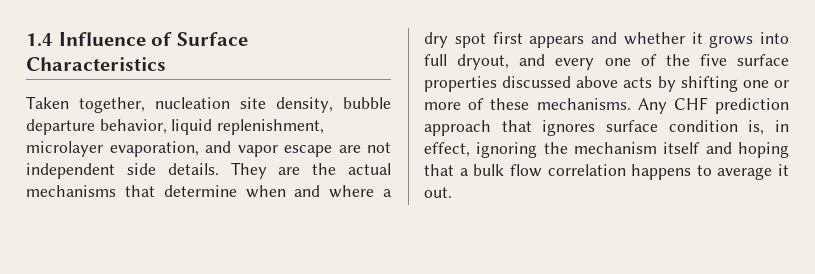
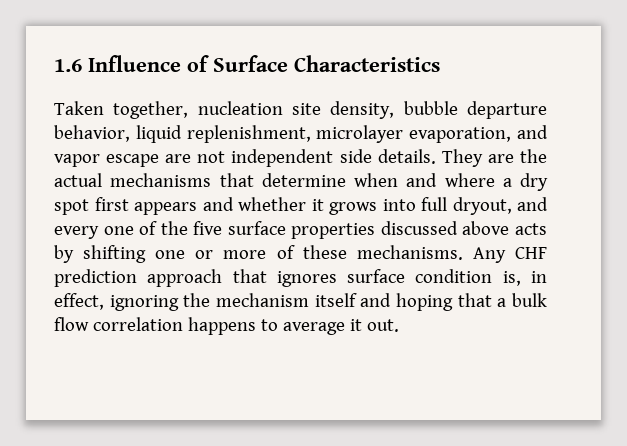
- 1.4 Influence of Surface Characteristics
+ 1.6 Influence of Surface Characteristics

